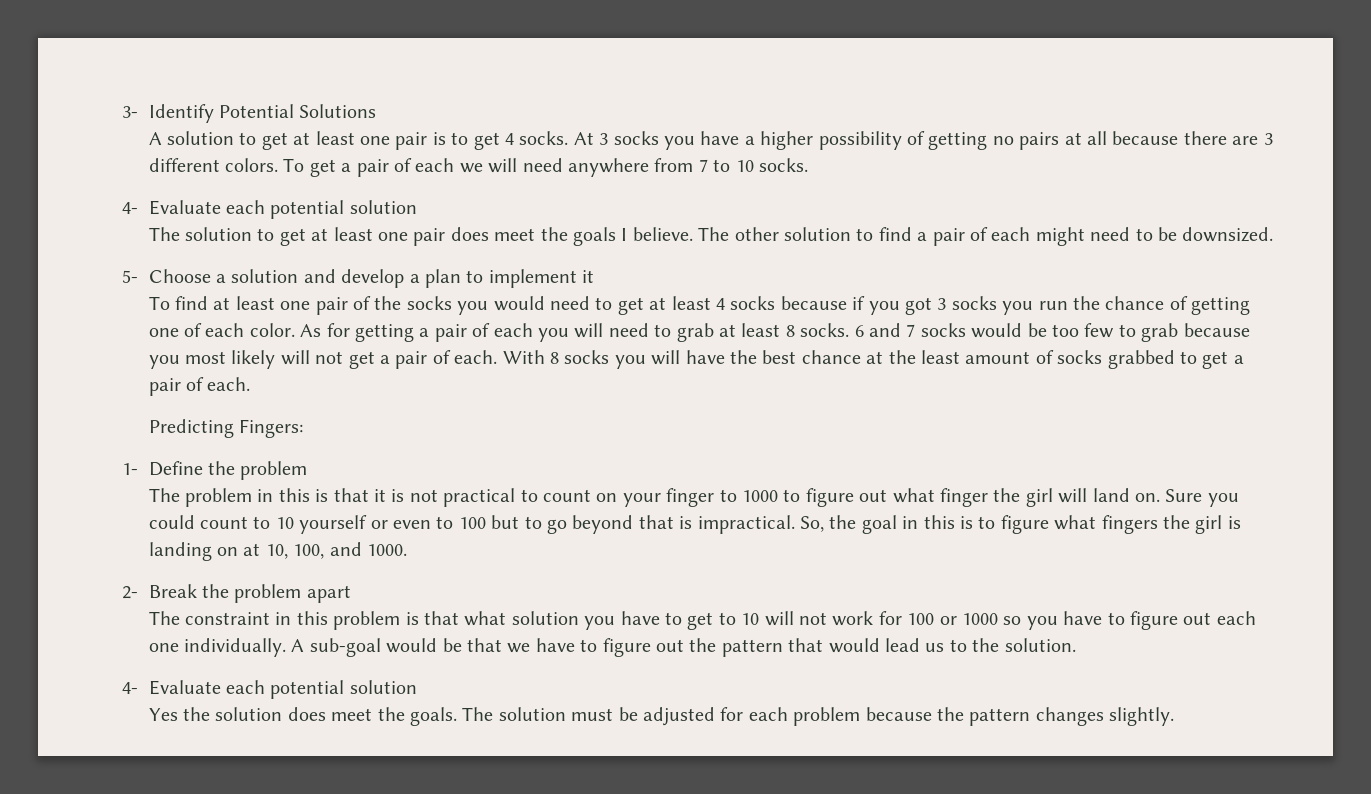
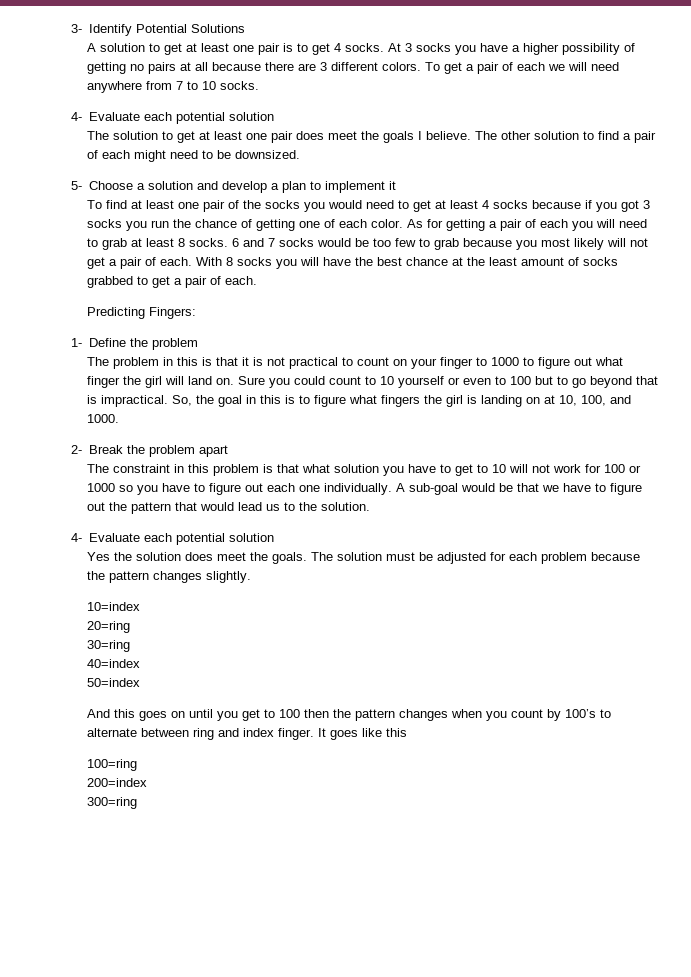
+ 10=index
+ 20=ring
+ 30=ring
+ 40=index
+ 50=index
+ And this goes on until you get to 100 then the pattern changes when you count by 100’s to alternate between ring and index finger. It goes like this
+ 100=ring
+ 200=index
+ 300=ring

